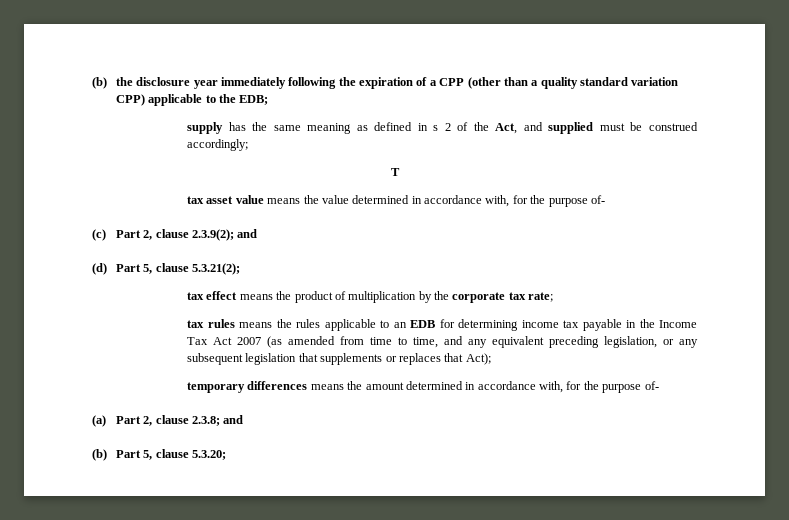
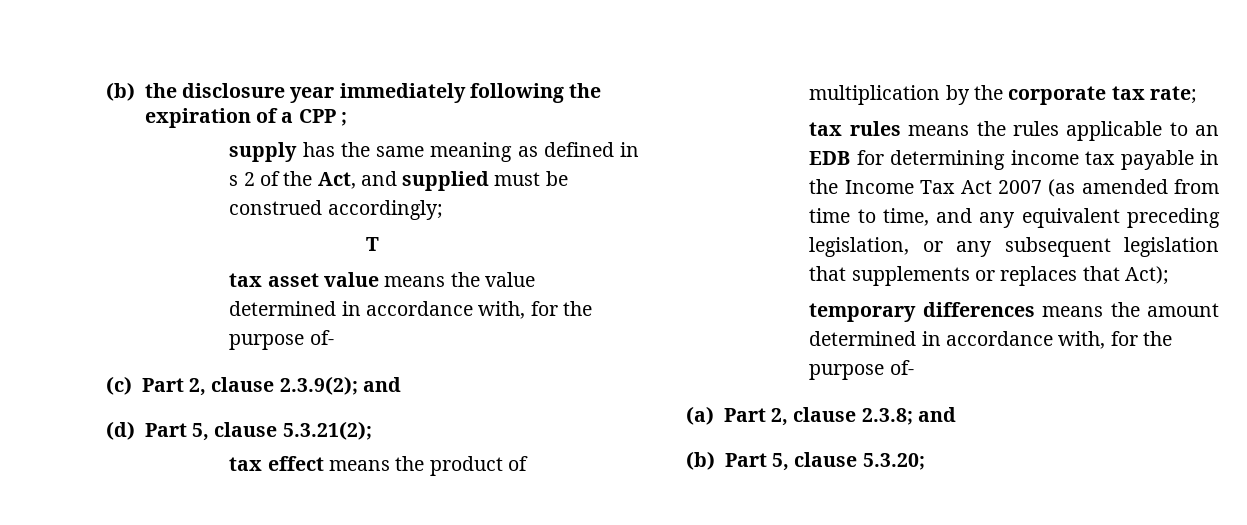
- (b) the disclosure year immediately following the expiration of a CPP (other than a quality standard variation CPP) applicable to the EDB;
+ (b) the disclosure year immediately following the expiration of a CPP ;

